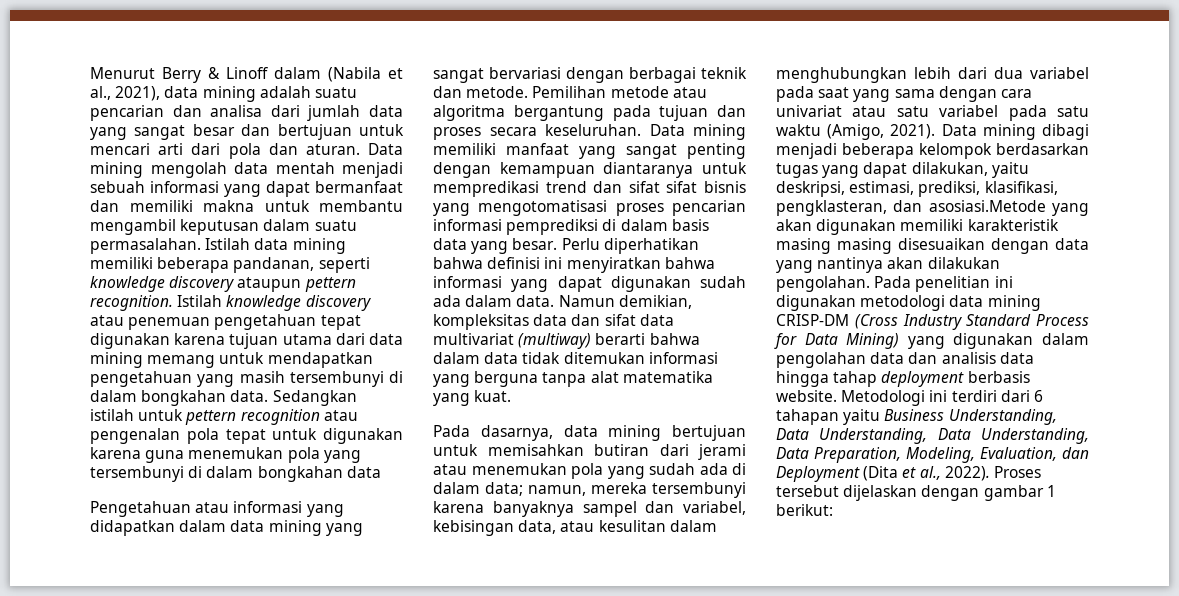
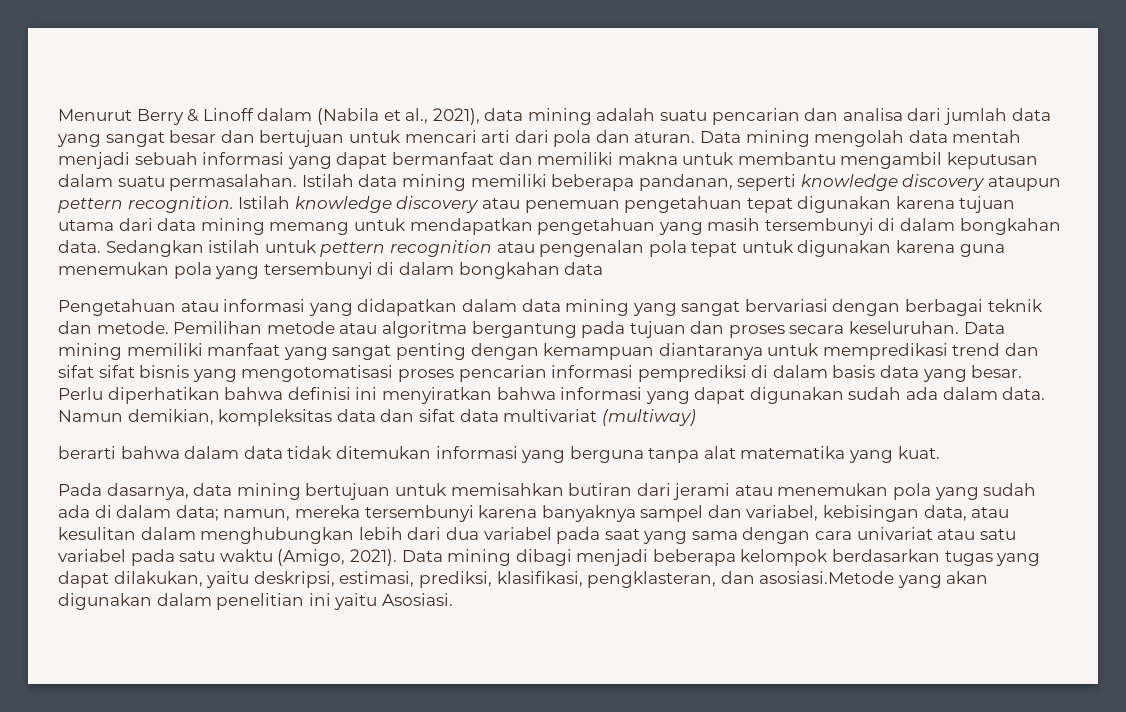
- Namun demikian, kompleksitas data dan sifat data multivariat (multiway) berarti bahwa dalam data tidak ditemukan informasi yang berguna tanpa alat matematika yang kuat.
+ Namun demikian, kompleksitas data dan sifat data multivariat (multiway)
+ berarti bahwa dalam data tidak ditemukan informasi yang berguna tanpa alat matematika yang kuat.
- Data mining dibagi menjadi beberapa kelompok berdasarkan tugas yang dapat dilakukan, yaitu deskripsi, estimasi, prediksi, klasifikasi, pengklasteran, dan asosiasi.Metode yang akan digunakan memiliki karakteristik masing masing disesuaikan dengan data yang nantinya akan dilakukan pengolahan. Pada penelitian ini digunakan metodologi data mining CRISP-DM (Cross Industry Standard Process for Data Mining) yang digunakan dalam pengolahan data dan analisis data hingga tahap deployment berbasis website. Metodologi ini terdiri dari 6 tahapan yaitu Business Understanding, Data Understanding, Data Understanding, Data Preparation, Modeling, Evaluation, dan Deployment (Dita et al., 2022). Proses tersebut dijelaskan dengan gambar 1 berikut:
+ Data mining dibagi menjadi beberapa kelompok berdasarkan tugas yang dapat dilakukan, yaitu deskripsi, estimasi, prediksi, klasifikasi, pengklasteran, dan asosiasi.Metode yang akan digunakan dalam penelitian ini yaitu Asosiasi.

